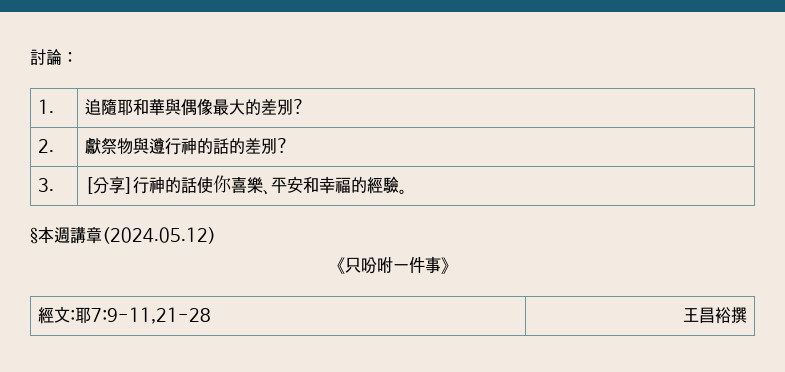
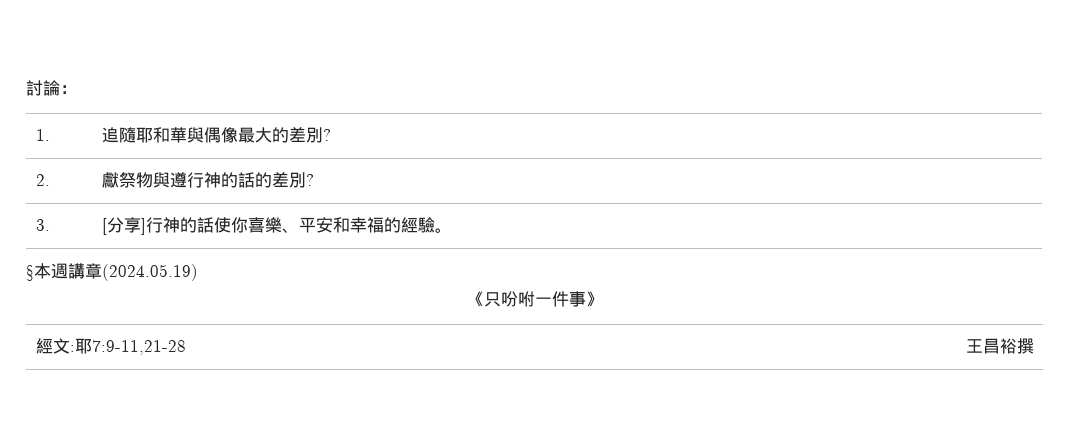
- §本週講章(2024.05.12)
+ §本週講章(2024.05.19)

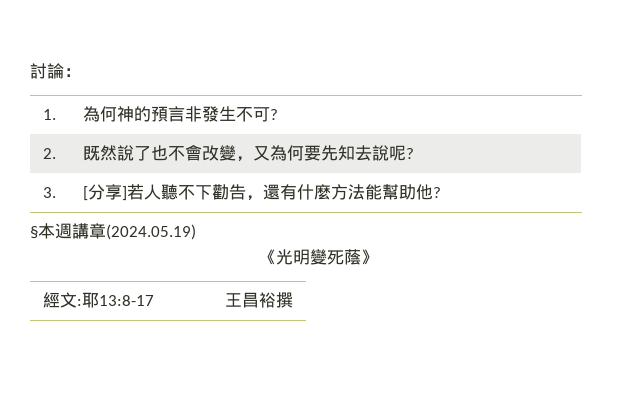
- 1. | 追隨耶和華與偶像最大的差別?
- 2. | 獻祭物與遵行神的話的差別?
+ 1. | 為何神的預言非發生不可?
+ 2. | 既然說了也不會改變，又為何要先知去說呢?
- 3. | [分享]行神的話使你喜樂、平安和幸福的經驗。
+ 3. | [分享]若人聽不下勸告，還有什麼方法能幫助他?
- 《只吩咐一件事》
+ 《光明變死蔭》
- 經文:耶7:9-11,21-28 | 王昌裕撰
+ 經文:耶13:8-17 | 王昌裕撰

